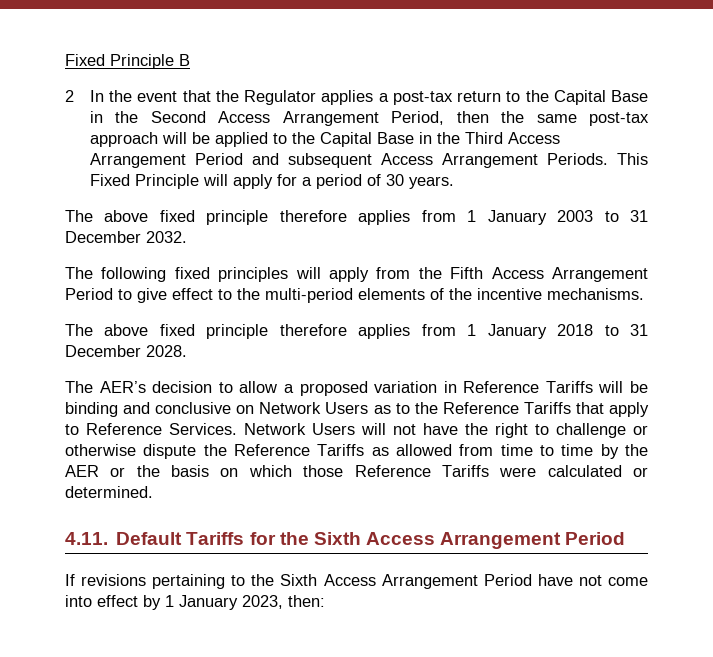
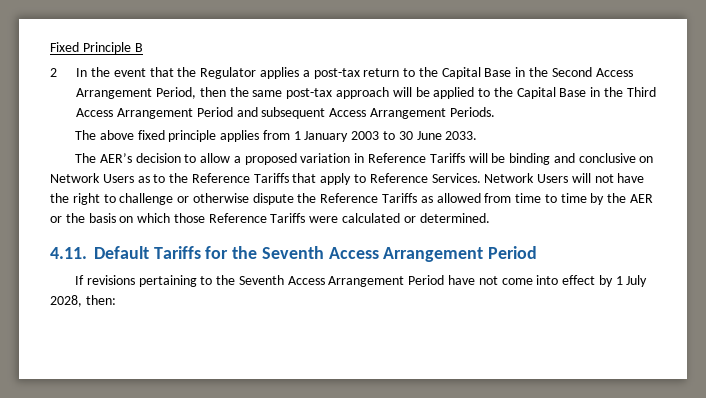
- 2 In the event that the Regulator applies a post-tax return to the Capital Base in the Second Access Arrangement Period, then the same post-tax approach will be applied to the Capital Base in the Third Access Arrangement Period and subsequent Access Arrangement Periods. This Fixed Principle will apply for a period of 30 years.
- The above fixed principle therefore applies from 1 January 2003 to 31 December 2032.
- The following fixed principles will apply from the Fifth Access Arrangement Period to give effect to the multi-period elements of the incentive mechanisms.
- The above fixed principle therefore applies from 1 January 2018 to 31 December 2028.
+ 2 In the event that the Regulator applies a post-tax return to the Capital Base in the Second Access Arrangement Period, then the same post-tax approach will be applied to the Capital Base in the Third Access Arrangement Period and subsequent Access Arrangement Periods.
+ The above fixed principle applies from 1 January 2003 to 30 June 2033.
- 4.11. Default Tariffs for the Sixth Access Arrangement Period
+ 4.11. Default Tariffs for the Seventh Access Arrangement Period
- If revisions pertaining to the Sixth Access Arrangement Period have not come into effect by 1 January 2023, then:
+ If revisions pertaining to the Seventh Access Arrangement Period have not come into effect by 1 July 2028, then:

